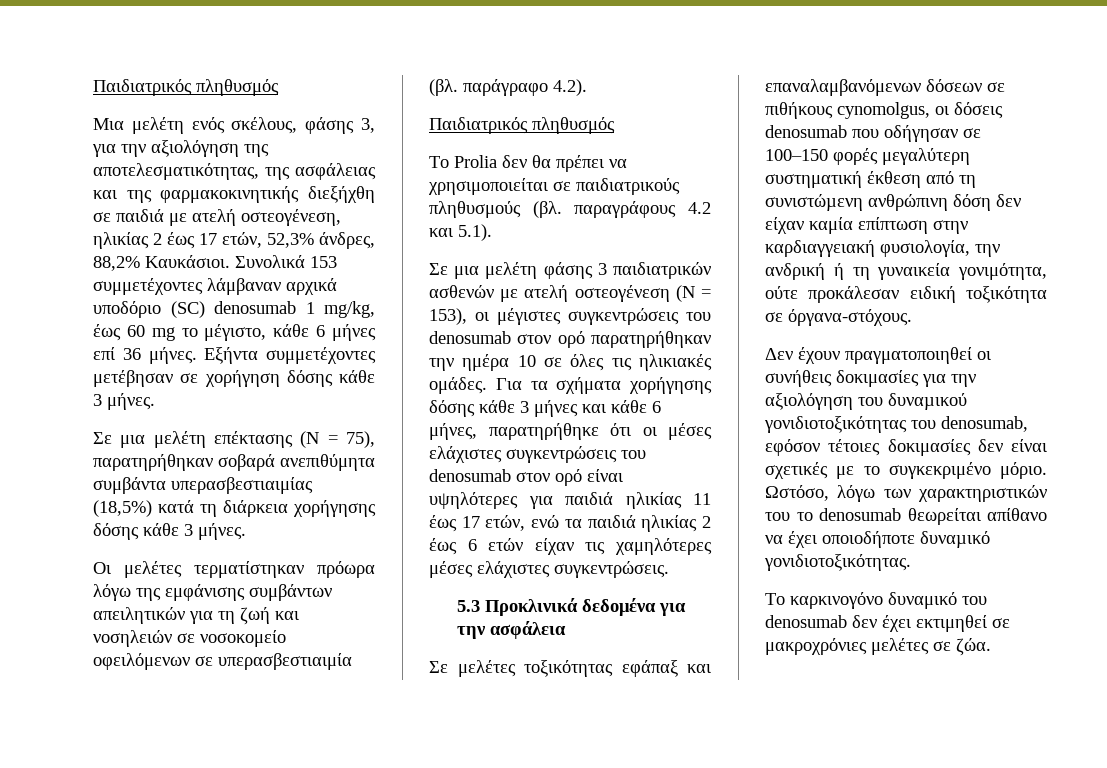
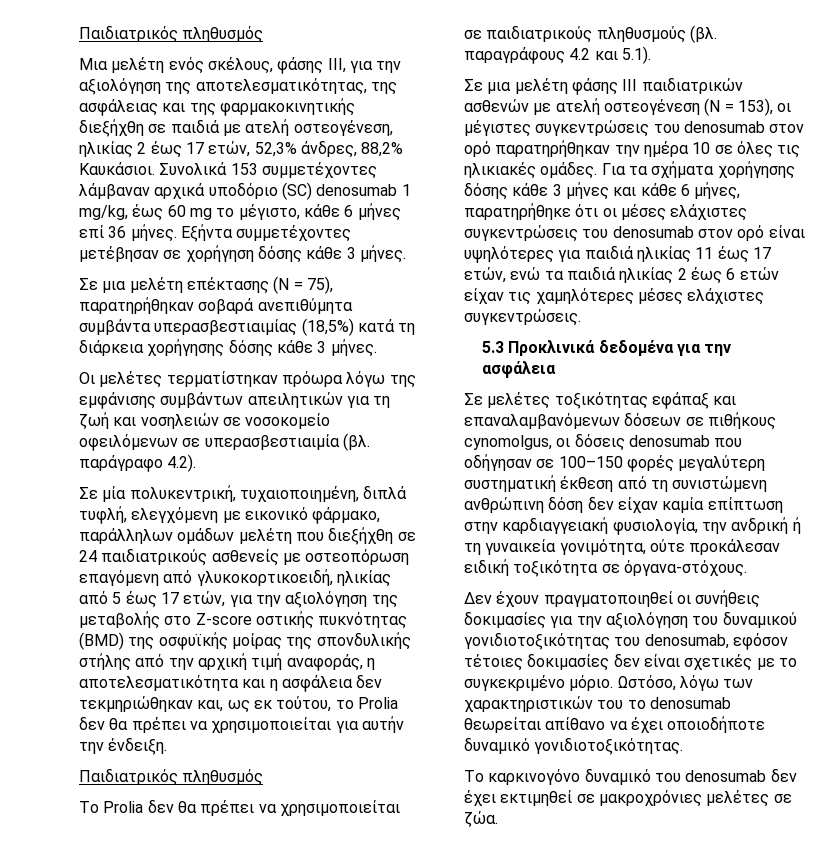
- Μια μελέτη ενός σκέλους, φάσης 3, για την αξιολόγηση της αποτελεσματικότητας, της ασφάλειας και της φαρμακοκινητικής διεξήχθη σε παιδιά με ατελή οστεογένεση, ηλικίας 2 έως 17 ετών, 52,3% άνδρες, 88,2% Καυκάσιοι.
+ Μια μελέτη ενός σκέλους, φάσης III, για την αξιολόγηση της αποτελεσματικότητας, της ασφάλειας και της φαρμακοκινητικής διεξήχθη σε παιδιά με ατελή οστεογένεση, ηλικίας 2 έως 17 ετών, 52,3% άνδρες, 88,2% Καυκάσιοι.
+ Σε μία πολυκεντρική, τυχαιοποιημένη, διπλά τυφλή, ελεγχόμενη με εικονικό φάρμακο, παράλληλων ομάδων μελέτη που διεξήχθη σε 24 παιδιατρικούς ασθενείς με οστεοπόρωση επαγόμενη από γλυκοκορτικοειδή, ηλικίας από 5 έως 17 ετών, για την αξιολόγηση της μεταβολής στο Z-score οστικής πυκνότητας (BMD) της οσφυϊκής μοίρας της σπονδυλικής στήλης από την αρχική τιμή αναφοράς, η αποτελεσματικότητα και η ασφάλεια δεν τεκμηριώθηκαν και, ως εκ τούτου, το Prolia δεν θα πρέπει να χρησιμοποιείται για αυτήν την ένδειξη.
- Σε μια μελέτη φάσης 3 παιδιατρικών ασθενών με ατελή οστεογένεση (N = 153), οι μέγιστες συγκεντρώσεις του denosumab στον ορό παρατηρήθηκαν την ημέρα 10 σε όλες τις ηλικιακές ομάδες.
+ Σε μια μελέτη φάσης III παιδιατρικών ασθενών με ατελή οστεογένεση (N = 153), οι μέγιστες συγκεντρώσεις του denosumab στον ορό παρατηρήθηκαν την ημέρα 10 σε όλες τις ηλικιακές ομάδες.

